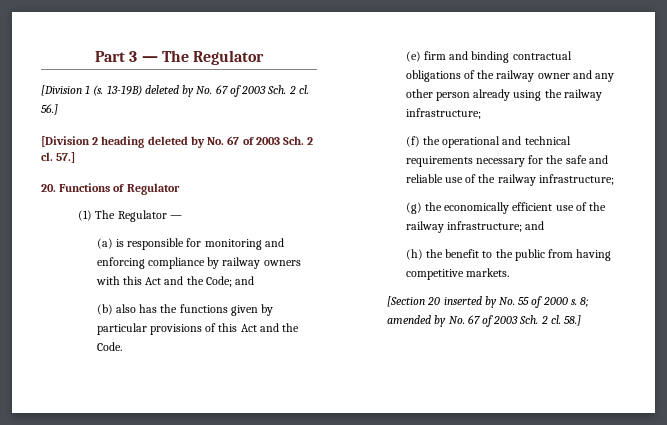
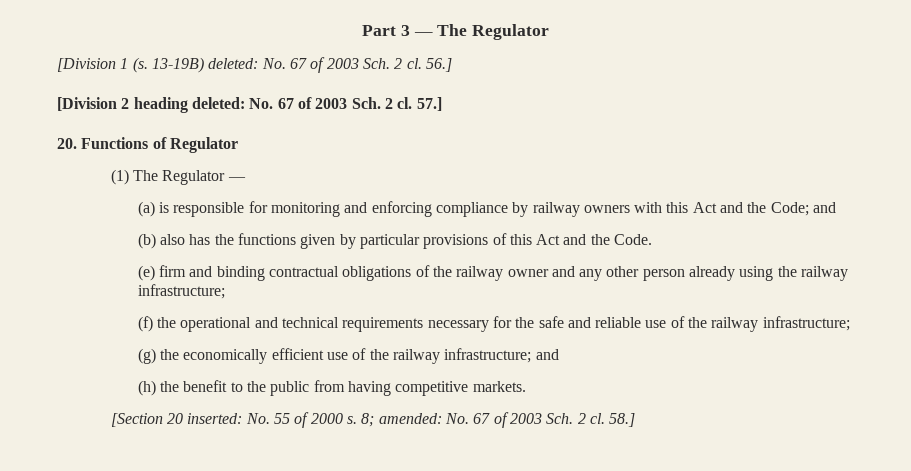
- 13-19B) deleted by No. 67 of 2003 Sch. 2 cl.
+ 13-19B) deleted: No. 67 of 2003 Sch. 2 cl.
- [Division 2 heading deleted by No. 67 of 2003 Sch. 2 cl.
+ [Division 2 heading deleted: No. 67 of 2003 Sch. 2 cl.
- [Section 20 inserted by No. 55 of 2000 s.
+ [Section 20 inserted: No. 55 of 2000 s.
- 8; amended by No. 67 of 2003 Sch. 2 cl.
+ 8; amended: No. 67 of 2003 Sch. 2 cl.

